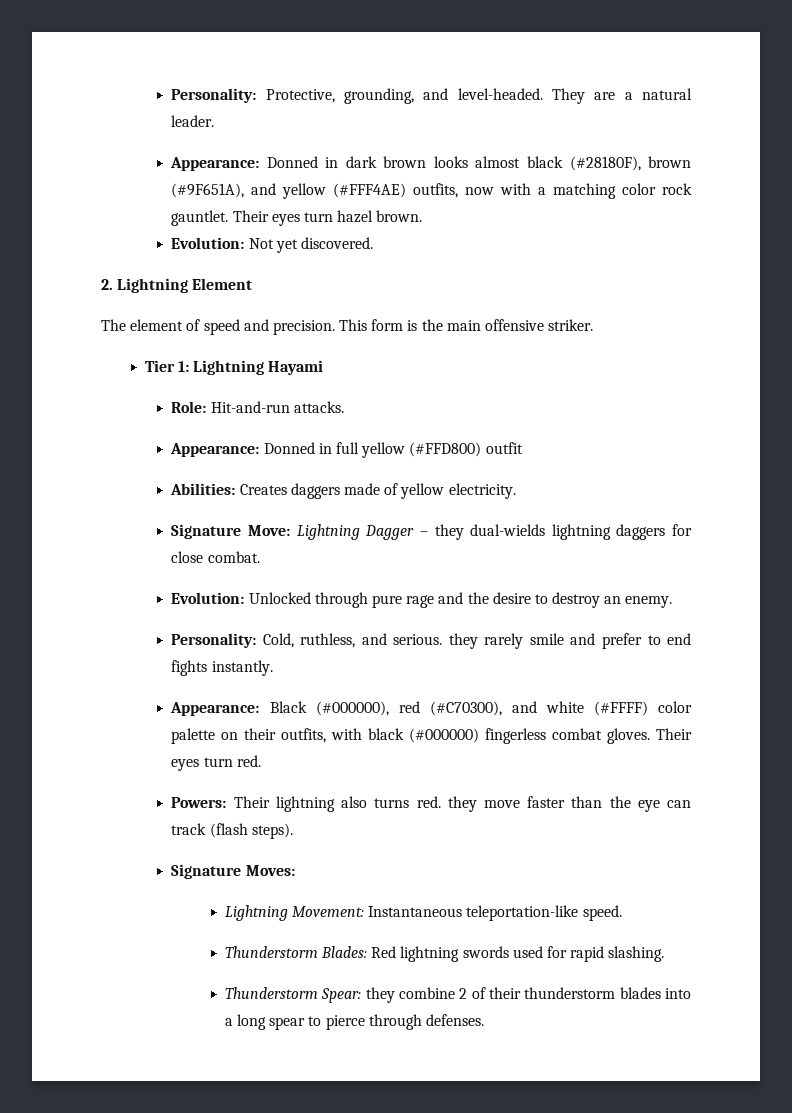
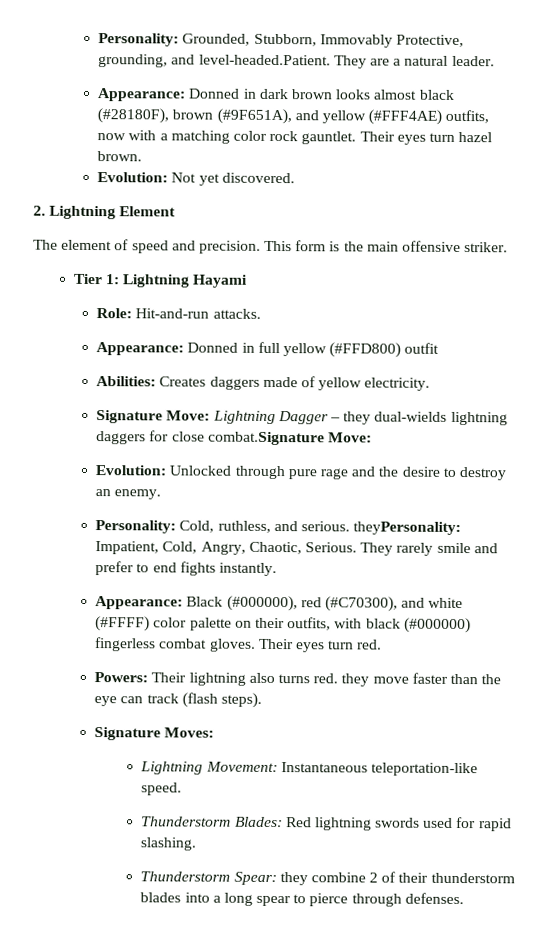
- Personality: Protective, grounding, and level-headed. They are a natural leader.
+ Personality: Grounded, Stubborn, Immovably Protective, grounding, and level-headed.Patient. They are a natural leader.
- Signature Move: Lightning Dagger – they dual-wields lightning daggers for close combat.
+ Signature Move: Lightning Dagger – they dual-wields lightning daggers for close combat.Signature Move:
- Personality: Cold, ruthless, and serious. they rarely smile and prefer to end fights instantly.
+ Personality: Cold, ruthless, and serious. theyPersonality: Impatient, Cold, Angry, Chaotic, Serious. They rarely smile and prefer to end fights instantly.

